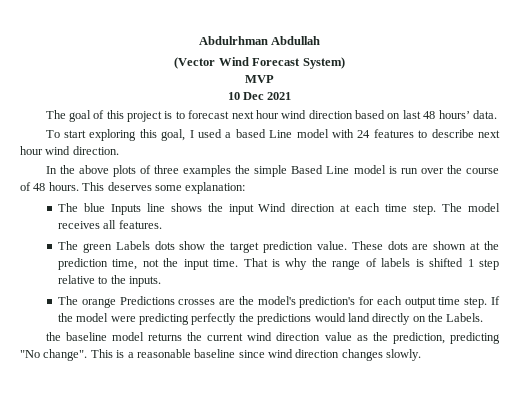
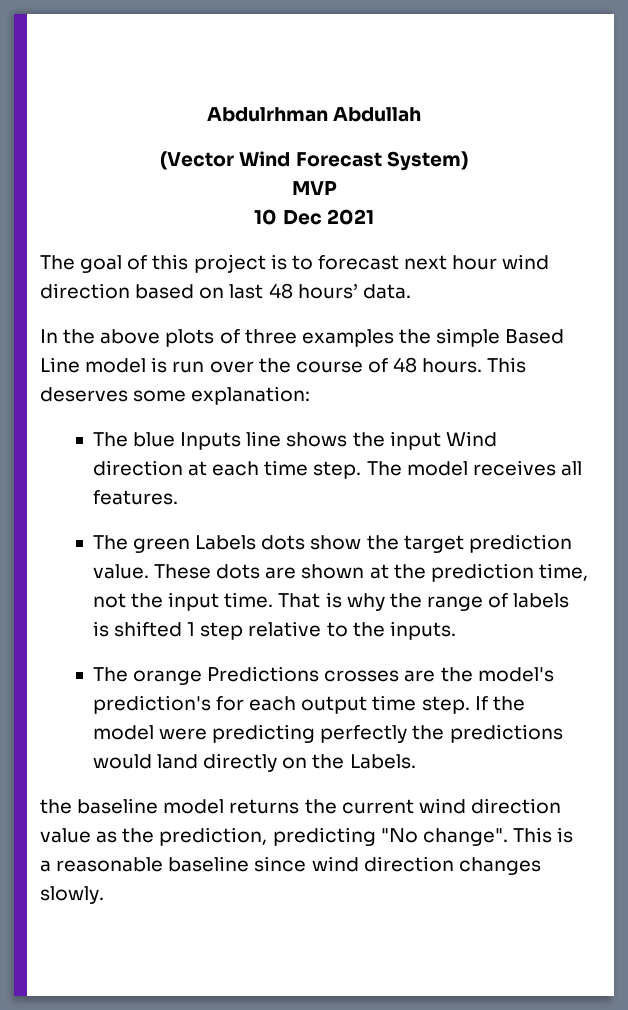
- To start exploring this goal, I used a based Line model with 24 features to describe next hour wind direction.

